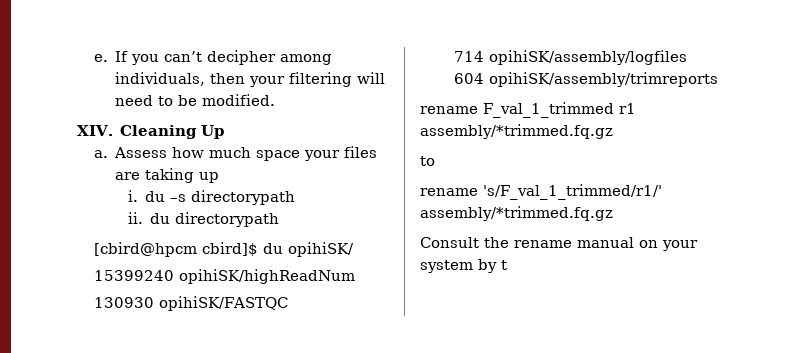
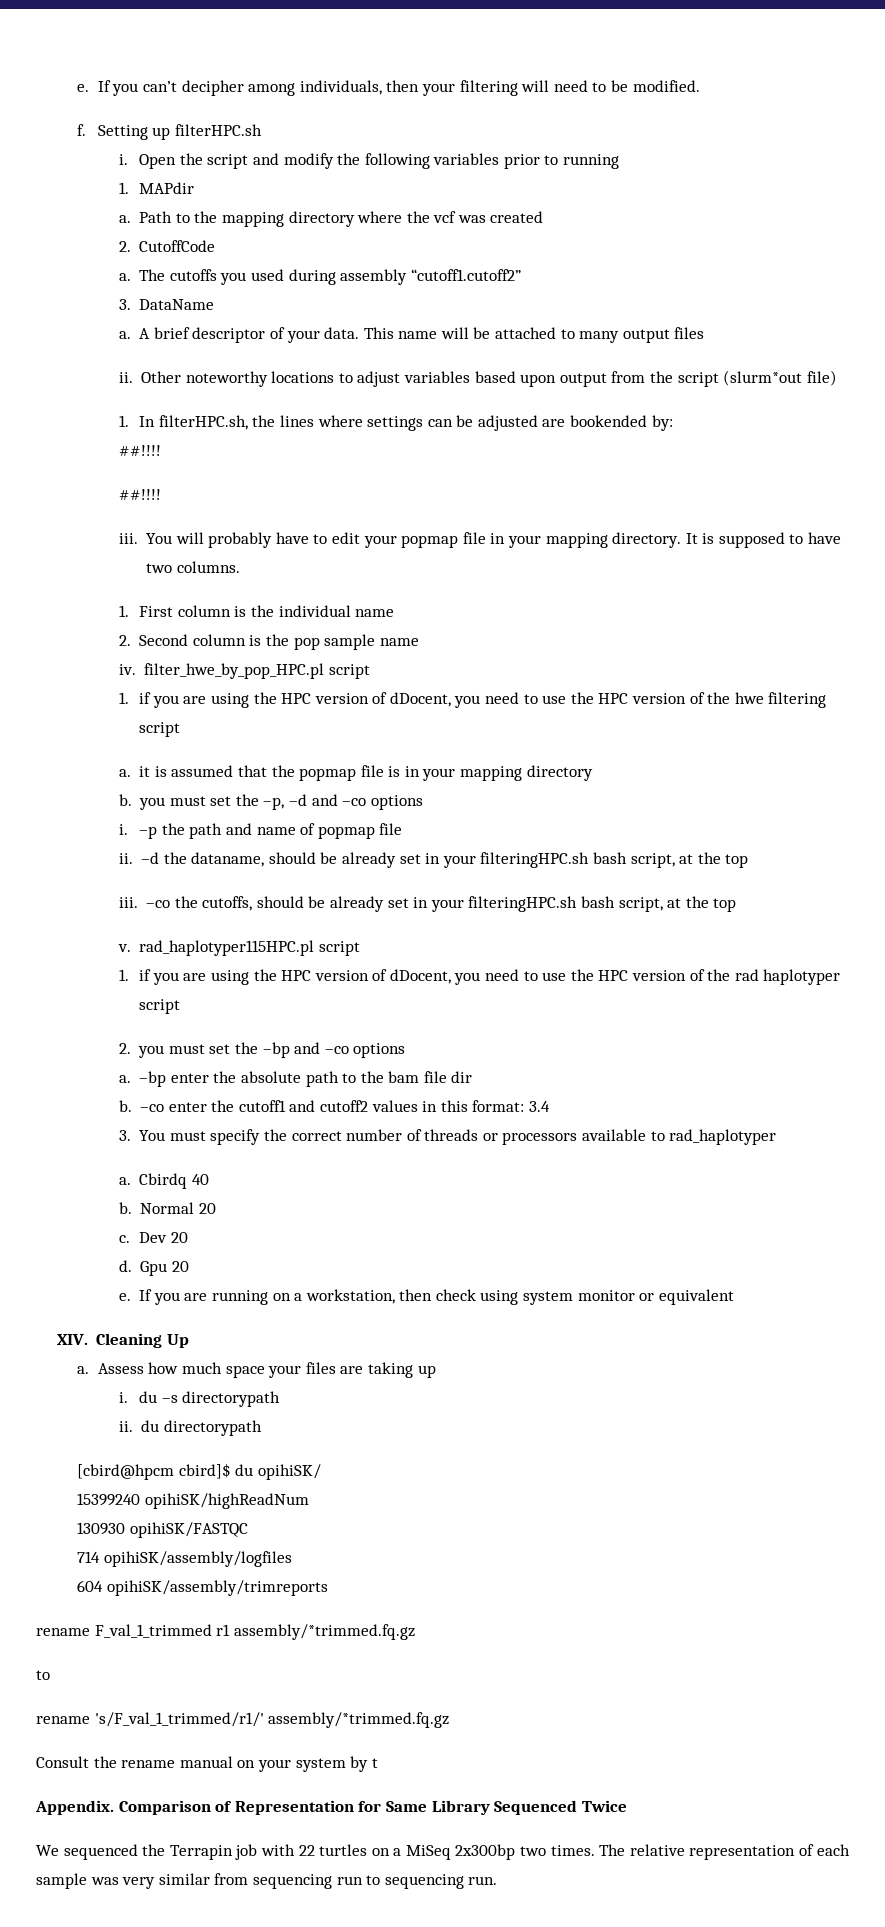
+ f. Setting up filterHPC.sh
+ i. Open the script and modify the following variables prior to running
+ 1. MAPdir
+ a. Path to the mapping directory where the vcf was created
+ 2. CutoffCode
+ a. The cutoffs you used during assembly “cutoff1.cutoff2”
+ 3. DataName
+ a. A brief descriptor of your data. This name will be attached to many output files
+ ii. Other noteworthy locations to adjust variables based upon output from the script (slurm*out file)
+ 1. In filterHPC.sh, the lines where settings can be adjusted are bookended by:
+ ##!!!!
+ ##!!!!
+ iii. You will probably have to edit your popmap file in your mapping directory. It is supposed to have two columns.
+ 1. First column is the individual name
+ 2. Second column is the pop sample name
+ iv. filter_hwe_by_pop_HPC.pl script
+ 1. if you are using the HPC version of dDocent, you need to use the HPC version of the hwe filtering script
+ a. it is assumed that the popmap file is in your mapping directory
+ b. you must set the –p, –d and –co options
+ i. –p the path and name of popmap file
+ ii. –d the dataname, should be already set in your filteringHPC.sh bash script, at the top
+ iii. –co the cutoffs, should be already set in your filteringHPC.sh bash script, at the top
+ v. rad_haplotyper115HPC.pl script
+ 1. if you are using the HPC version of dDocent, you need to use the HPC version of the rad haplotyper script
+ 2. you must set the –bp and –co options
+ a. –bp enter the absolute path to the bam file dir
+ b. –co enter the cutoff1 and cutoff2 values in this format: 3.4
+ 3. You must specify the correct number of threads or processors available to rad_haplotyper
+ a. Cbirdq 40
+ b. Normal 20
+ c. Dev 20
+ d. Gpu 20
+ e. If you are running on a workstation, then check using system monitor or equivalent
+ Appendix. Comparison of Representation for Same Library Sequenced Twice
+ We sequenced the Terrapin job with 22 turtles on a MiSeq 2x300bp two times. The relative representation of each sample was very similar from sequencing run to sequencing run.

